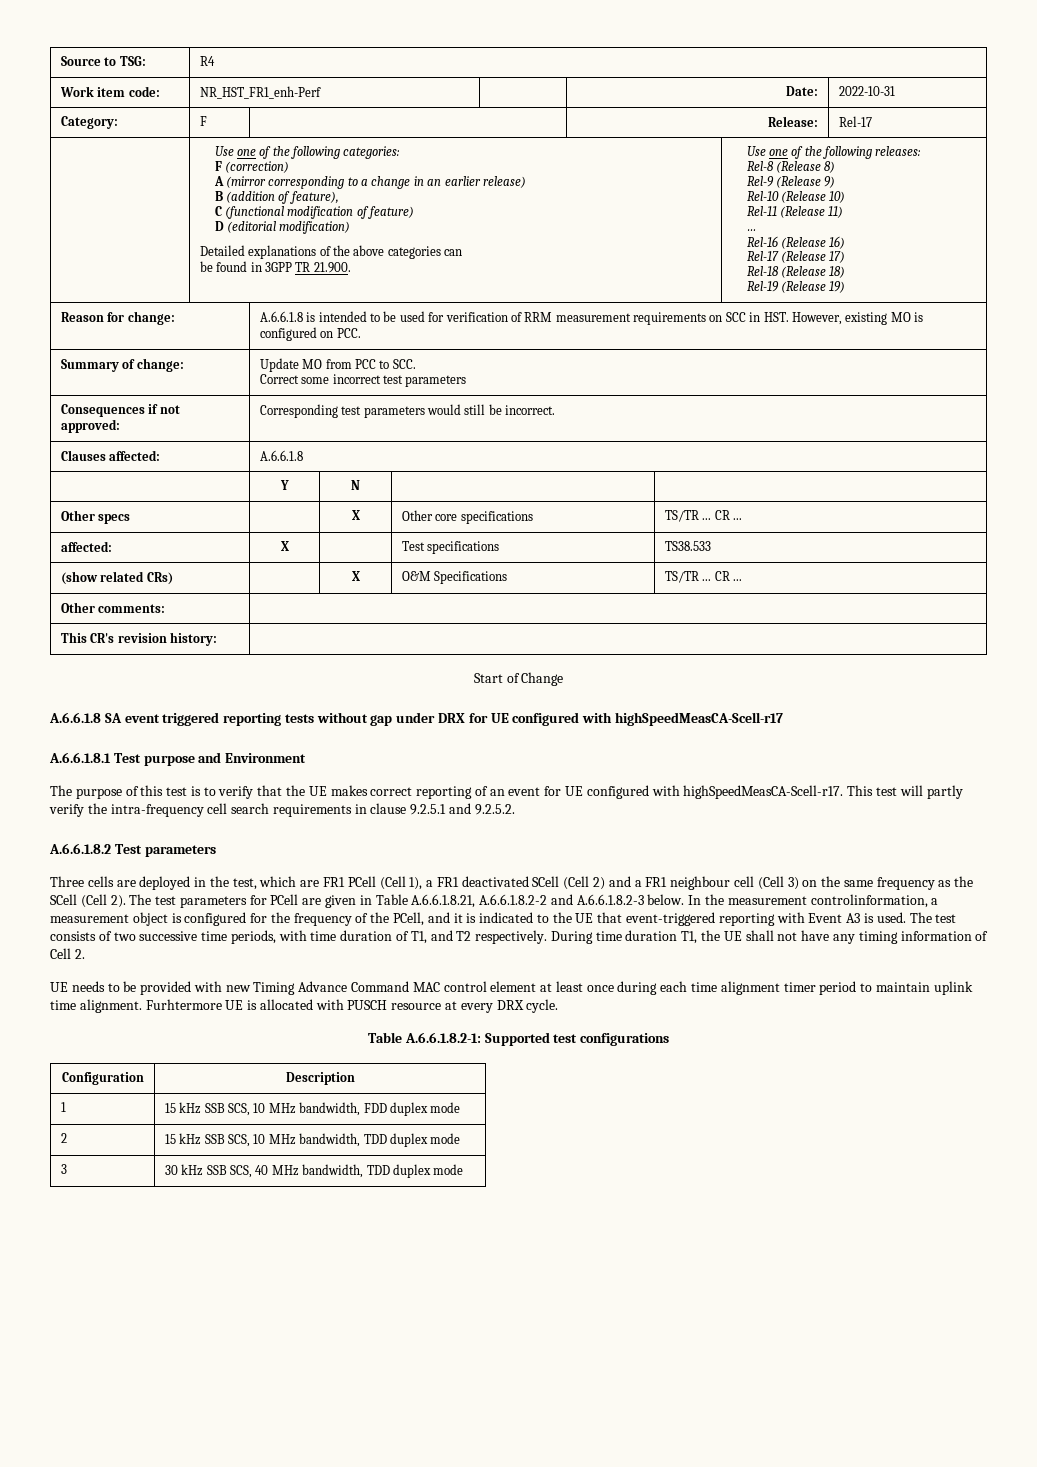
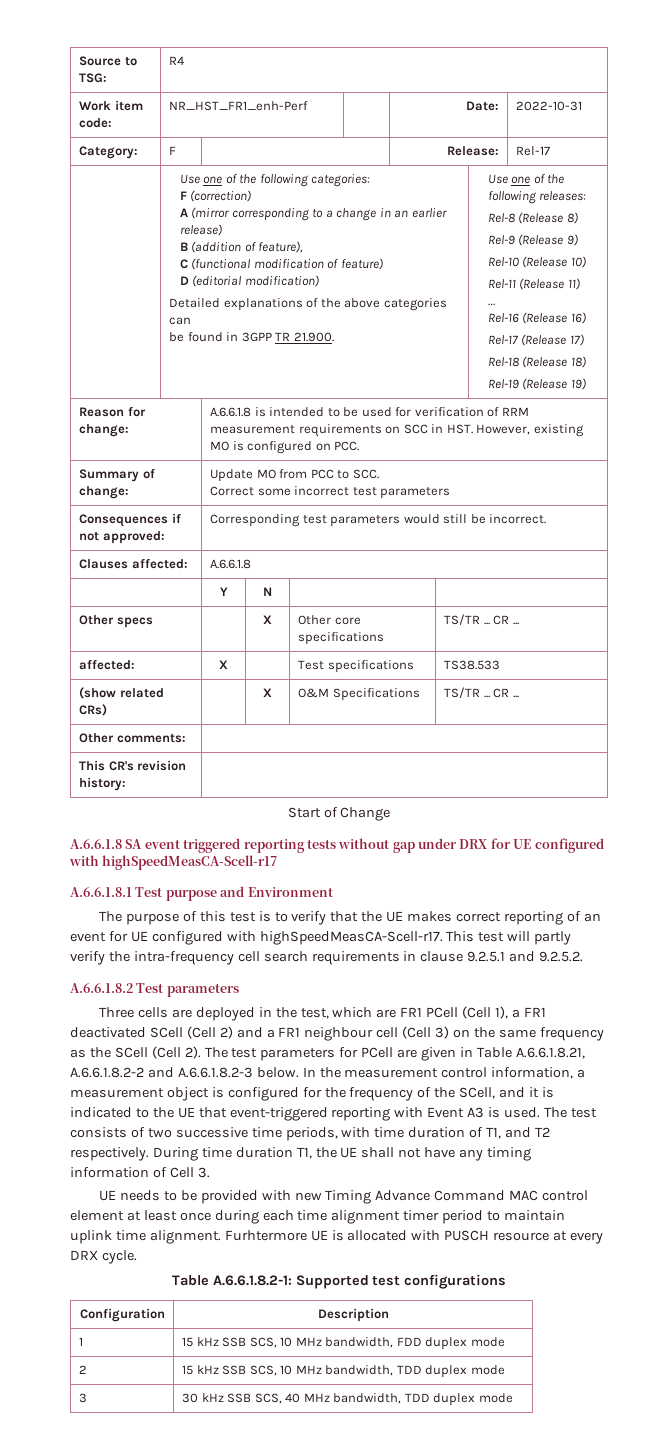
- In the measurement controlinformation, a measurement object is configured for the frequency of the PCell, and it is indicated to the UE that event-triggered reporting with Event A3 is used.
+ In the measurement control information, a measurement object is configured for the frequency of the SCell, and it is indicated to the UE that event-triggered reporting with Event A3 is used.
- During time duration T1, the UE shall not have any timing information of Cell 2.
+ During time duration T1, the UE shall not have any timing information of Cell 3.

